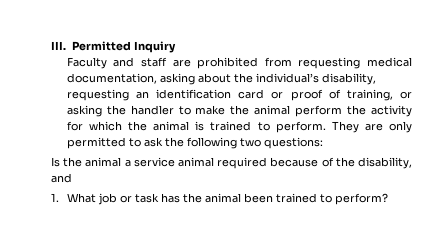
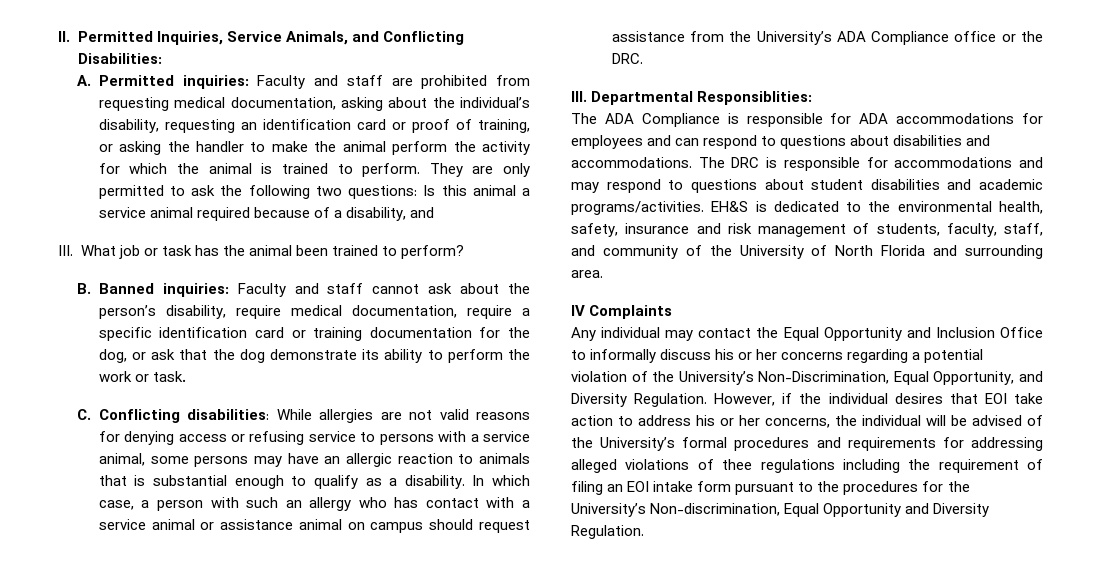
- III. Permitted Inquiry
- Faculty and staff are prohibited from requesting medical documentation, asking about the individual’s disability, requesting an identification card or proof of training, or asking the handler to make the animal perform the activity for which the animal is trained to perform.
+ II. Permitted Inquiries, Service Animals, and Conflicting Disabilities:
+ A. Permitted inquiries: Faculty and staff are prohibited from requesting medical documentation, asking about the individual’s disability, requesting an identification card or proof of training, or asking the handler to make the animal perform the activity for which the animal is trained to perform.
- They are only permitted to ask the following two questions:
- Is the animal a service animal required because of the disability, and
+ They are only permitted to ask the following two questions: Is this animal a service animal required because of a disability, and
- 1. What job or task has the animal been trained to perform?
+ III. What job or task has the animal been trained to perform?
+ B. Banned inquiries: Faculty and staff cannot ask about the person’s disability, require medical documentation, require a specific identification card or training documentation for the dog, or ask that the dog demonstrate its ability to perform the work or task.
+ C. Conflicting disabilities: While allergies are not valid reasons for denying access or refusing service to persons with a service animal, some persons may have an allergic reaction to animals that is substantial enough to qualify as a disability. In which case, a person with such an allergy who has contact with a service animal or assistance animal on campus should request assistance from the University’s ADA Compliance office or the DRC.
+ III. Departmental Responsiblities:
+ The ADA Compliance is responsible for ADA accommodations for employees and can respond to questions about disabilities and accommodations. The DRC is responsible for accommodations and may respond to questions about student disabilities and academic programs/activities. EH&S is dedicated to the environmental health, safety, insurance and risk management of students, faculty, staff, and community of the University of North Florida and surrounding area.
+ IV Complaints
+ Any individual may contact the Equal Opportunity and Inclusion Office to informally discuss his or her concerns regarding a potential violation of the University’s Non-Discrimination, Equal Opportunity, and Diversity Regulation. However, if the individual desires that EOI take action to address his or her concerns, the individual will be advised of the University’s formal procedures and requirements for addressing alleged violations of thee regulations including the requirement of filing an EOI intake form pursuant to the procedures for the University’s Non-discrimination, Equal Opportunity and Diversity Regulation.

